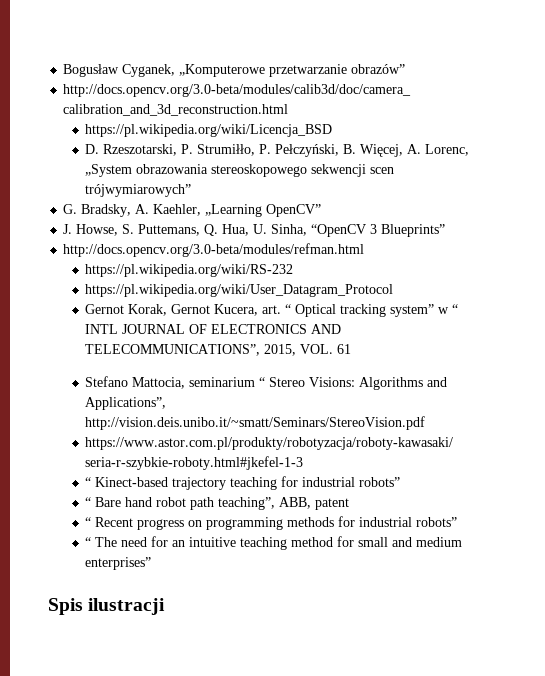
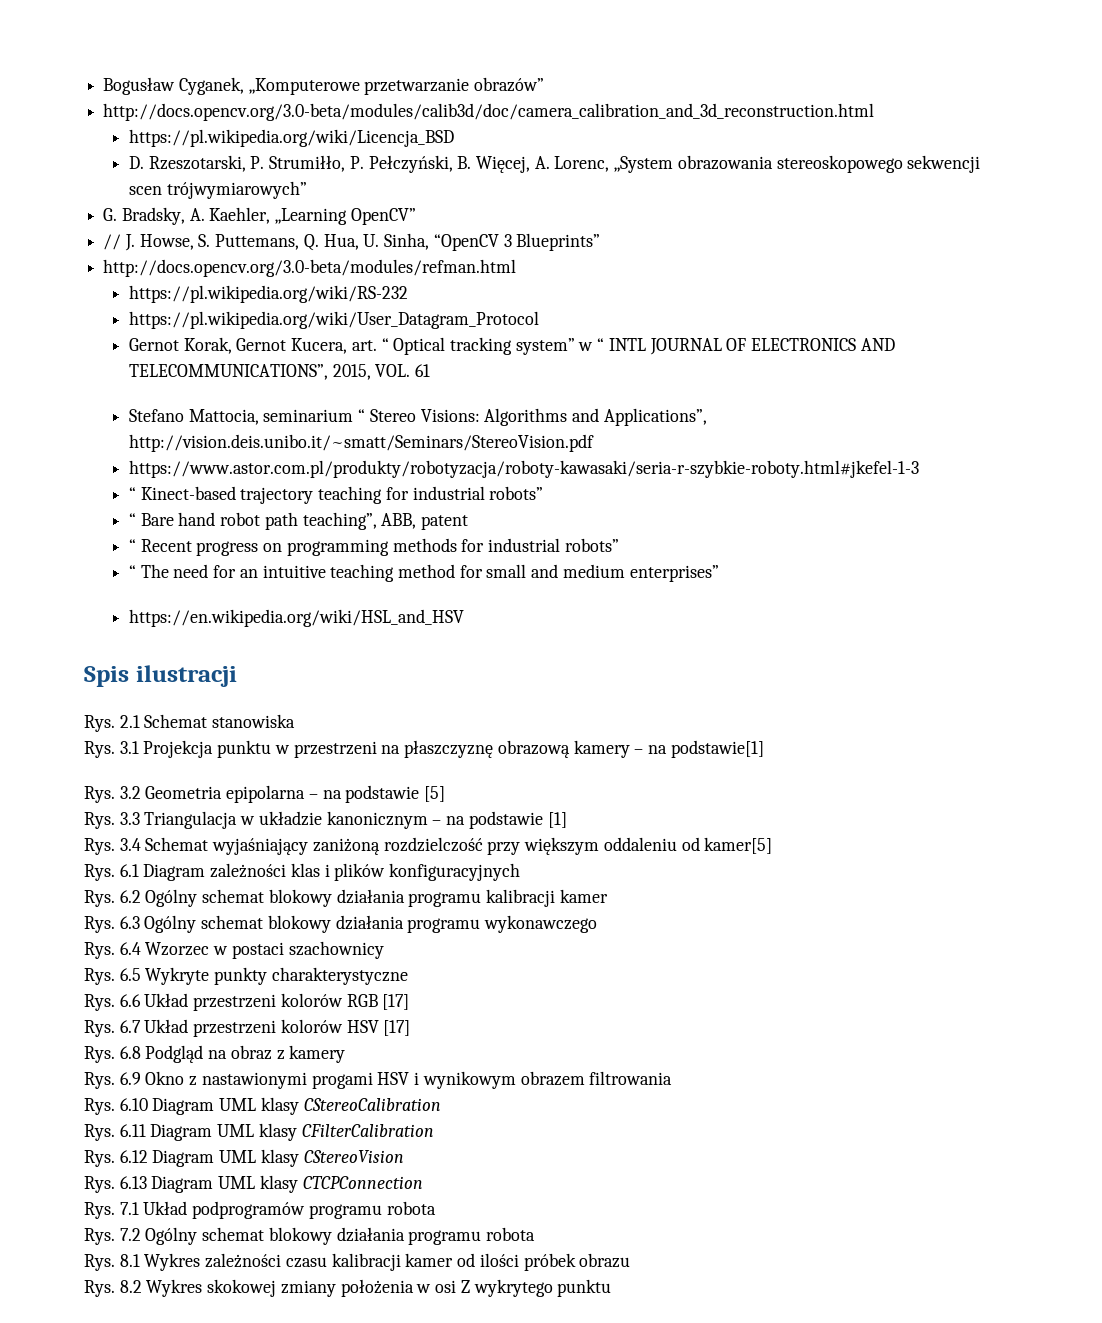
- J. Howse, S. Puttemans, Q. Hua, U. Sinha, “OpenCV 3 Blueprints”
+ // J. Howse, S. Puttemans, Q. Hua, U. Sinha, “OpenCV 3 Blueprints”
+ https://en.wikipedia.org/wiki/HSL_and_HSV
+ Rys. 2.1 Schemat stanowiska
+ Rys. 3.1 Projekcja punktu w przestrzeni na płaszczyznę obrazową kamery – na podstawie[1]
+ Rys. 3.2 Geometria epipolarna – na podstawie [5]
+ Rys. 3.3 Triangulacja w układzie kanonicznym – na podstawie [1]
+ Rys. 3.4 Schemat wyjaśniający zaniżoną rozdzielczość przy większym oddaleniu od kamer[5]
+ Rys. 6.1 Diagram zależności klas i plików konfiguracyjnych
+ Rys. 6.2 Ogólny schemat blokowy działania programu kalibracji kamer
+ Rys. 6.3 Ogólny schemat blokowy działania programu wykonawczego
+ Rys. 6.4 Wzorzec w postaci szachownicy
+ Rys. 6.5 Wykryte punkty charakterystyczne
+ Rys. 6.6 Układ przestrzeni kolorów RGB [17]
+ Rys. 6.7 Układ przestrzeni kolorów HSV [17]
+ Rys. 6.8 Podgląd na obraz z kamery
+ Rys. 6.9 Okno z nastawionymi progami HSV i wynikowym obrazem filtrowania
+ Rys. 6.10 Diagram UML klasy CStereoCalibration
+ Rys. 6.11 Diagram UML klasy CFilterCalibration
+ Rys. 6.12 Diagram UML klasy CStereoVision
+ Rys. 6.13 Diagram UML klasy CTCPConnection
+ Rys. 7.1 Układ podprogramów programu robota
+ Rys. 7.2 Ogólny schemat blokowy działania programu robota
+ Rys. 8.1 Wykres zależności czasu kalibracji kamer od ilości próbek obrazu
+ Rys. 8.2 Wykres skokowej zmiany położenia w osi Z wykrytego punktu

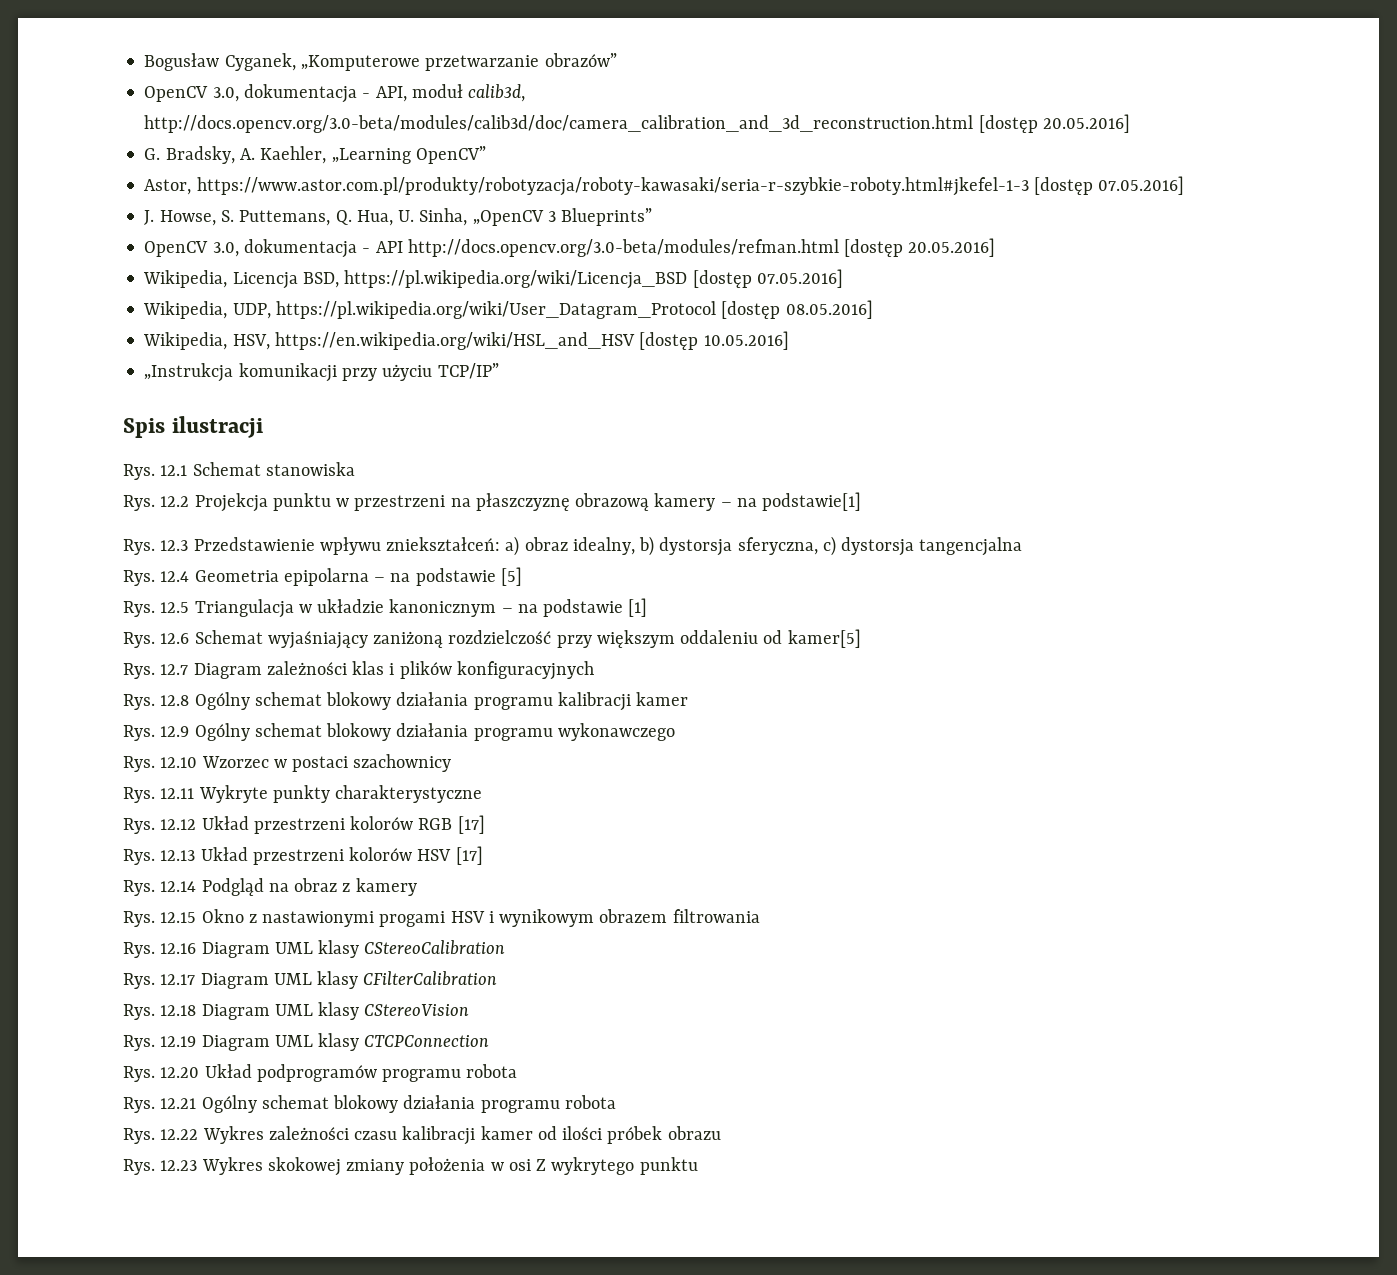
- http://docs.opencv.org/3.0-beta/modules/calib3d/doc/camera_calibration_and_3d_reconstruction.html
- https://pl.wikipedia.org/wiki/Licencja_BSD
- D. Rzeszotarski, P. Strumiłło, P. Pełczyński, B. Więcej, A. Lorenc, „System obrazowania stereoskopowego sekwencji scen trójwymiarowych”
+ OpenCV 3.0, dokumentacja - API, moduł calib3d, http://docs.opencv.org/3.0-beta/modules/calib3d/doc/camera_calibration_and_3d_reconstruction.html [dostęp 20.05.2016]
- // J. Howse, S. Puttemans, Q. Hua, U. Sinha, “OpenCV 3 Blueprints”
+ Astor, https://www.astor.com.pl/produkty/robotyzacja/roboty-kawasaki/seria-r-szybkie-roboty.html#jkefel-1-3 [dostęp 07.05.2016]
+ J. Howse, S. Puttemans, Q. Hua, U. Sinha, „OpenCV 3 Blueprints”
- http://docs.opencv.org/3.0-beta/modules/refman.html
- https://pl.wikipedia.org/wiki/RS-232
- https://pl.wikipedia.org/wiki/User_Datagram_Protocol
- Gernot Korak, Gernot Kucera, art. “ Optical tracking system” w “ INTL JOURNAL OF ELECTRONICS AND TELECOMMUNICATIONS”, 2015, VOL. 61
- Stefano Mattocia, seminarium “ Stereo Visions: Algorithms and Applications”, http://vision.deis.unibo.it/~smatt/Seminars/StereoVision.pdf
- https://www.astor.com.pl/produkty/robotyzacja/roboty-kawasaki/seria-r-szybkie-roboty.html#jkefel-1-3
- “ Kinect-based trajectory teaching for industrial robots”
- “ Bare hand robot path teaching”, ABB, patent
- “ Recent progress on programming methods for industrial robots”
- “ The need for an intuitive teaching method for small and medium enterprises”
- https://en.wikipedia.org/wiki/HSL_and_HSV
+ OpenCV 3.0, dokumentacja - API http://docs.opencv.org/3.0-beta/modules/refman.html [dostęp 20.05.2016]
+ Wikipedia, Licencja BSD, https://pl.wikipedia.org/wiki/Licencja_BSD [dostęp 07.05.2016]
+ Wikipedia, UDP, https://pl.wikipedia.org/wiki/User_Datagram_Protocol [dostęp 08.05.2016]
+ Wikipedia, HSV, https://en.wikipedia.org/wiki/HSL_and_HSV [dostęp 10.05.2016]
+ „Instrukcja komunikacji przy użyciu TCP/IP”
- Rys. 2.1 Schemat stanowiska
+ Rys. 12.1 Schemat stanowiska
- Rys. 3.1 Projekcja punktu w przestrzeni na płaszczyznę obrazową kamery – na podstawie[1]
+ Rys. 12.2 Projekcja punktu w przestrzeni na płaszczyznę obrazową kamery – na podstawie[1]
- Rys. 3.2 Geometria epipolarna – na podstawie [5]
+ Rys. 12.3 Przedstawienie wpływu zniekształceń: a) obraz idealny, b) dystorsja sferyczna, c) dystorsja tangencjalna
+ Rys. 12.4 Geometria epipolarna – na podstawie [5]
- Rys. 3.3 Triangulacja w układzie kanonicznym – na podstawie [1]
+ Rys. 12.5 Triangulacja w układzie kanonicznym – na podstawie [1]
- Rys. 3.4 Schemat wyjaśniający zaniżoną rozdzielczość przy większym oddaleniu od kamer[5]
+ Rys. 12.6 Schemat wyjaśniający zaniżoną rozdzielczość przy większym oddaleniu od kamer[5]
- Rys. 6.1 Diagram zależności klas i plików konfiguracyjnych
+ Rys. 12.7 Diagram zależności klas i plików konfiguracyjnych
- Rys. 6.2 Ogólny schemat blokowy działania programu kalibracji kamer
+ Rys. 12.8 Ogólny schemat blokowy działania programu kalibracji kamer
- Rys. 6.3 Ogólny schemat blokowy działania programu wykonawczego
+ Rys. 12.9 Ogólny schemat blokowy działania programu wykonawczego
- Rys. 6.4 Wzorzec w postaci szachownicy
+ Rys. 12.10 Wzorzec w postaci szachownicy
- Rys. 6.5 Wykryte punkty charakterystyczne
+ Rys. 12.11 Wykryte punkty charakterystyczne
- Rys. 6.6 Układ przestrzeni kolorów RGB [17]
+ Rys. 12.12 Układ przestrzeni kolorów RGB [17]
- Rys. 6.7 Układ przestrzeni kolorów HSV [17]
+ Rys. 12.13 Układ przestrzeni kolorów HSV [17]
- Rys. 6.8 Podgląd na obraz z kamery
+ Rys. 12.14 Podgląd na obraz z kamery
- Rys. 6.9 Okno z nastawionymi progami HSV i wynikowym obrazem filtrowania
+ Rys. 12.15 Okno z nastawionymi progami HSV i wynikowym obrazem filtrowania
- Rys. 6.10 Diagram UML klasy CStereoCalibration
+ Rys. 12.16 Diagram UML klasy CStereoCalibration
- Rys. 6.11 Diagram UML klasy CFilterCalibration
+ Rys. 12.17 Diagram UML klasy CFilterCalibration
- Rys. 6.12 Diagram UML klasy CStereoVision
+ Rys. 12.18 Diagram UML klasy CStereoVision
- Rys. 6.13 Diagram UML klasy CTCPConnection
+ Rys. 12.19 Diagram UML klasy CTCPConnection
- Rys. 7.1 Układ podprogramów programu robota
+ Rys. 12.20 Układ podprogramów programu robota
- Rys. 7.2 Ogólny schemat blokowy działania programu robota
+ Rys. 12.21 Ogólny schemat blokowy działania programu robota
- Rys. 8.1 Wykres zależności czasu kalibracji kamer od ilości próbek obrazu
+ Rys. 12.22 Wykres zależności czasu kalibracji kamer od ilości próbek obrazu
- Rys. 8.2 Wykres skokowej zmiany położenia w osi Z wykrytego punktu
+ Rys. 12.23 Wykres skokowej zmiany położenia w osi Z wykrytego punktu

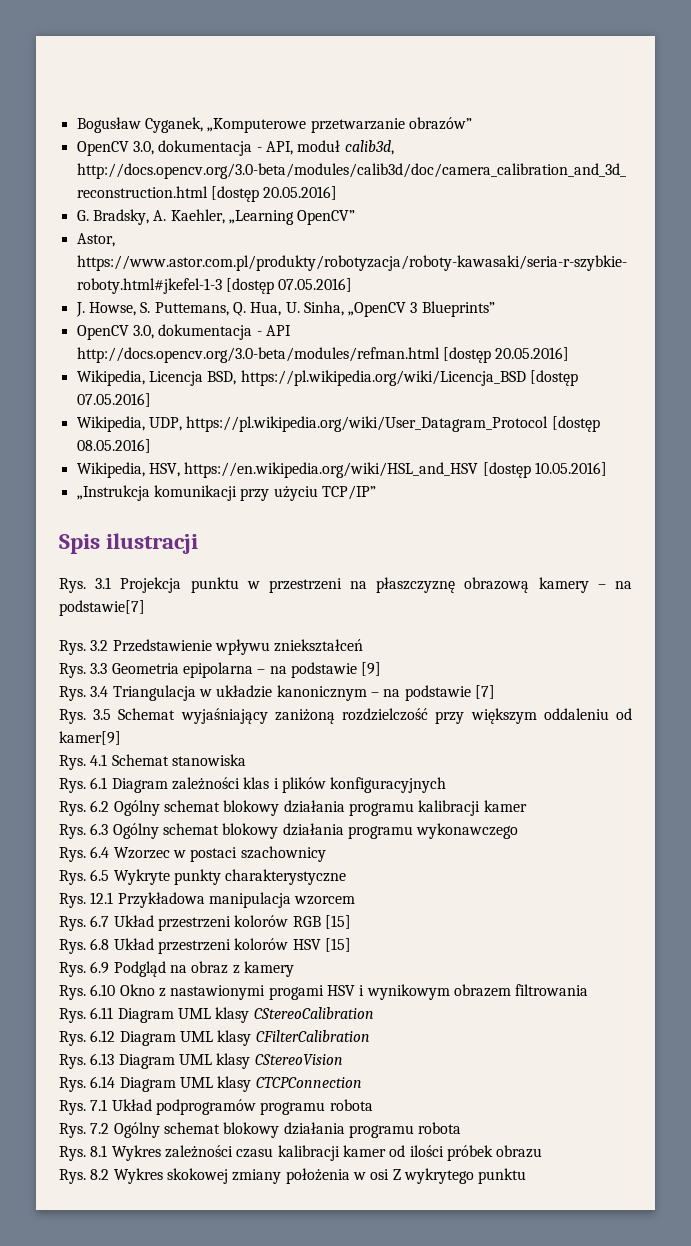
- Rys. 12.1 Schemat stanowiska
- Rys. 12.2 Projekcja punktu w przestrzeni na płaszczyznę obrazową kamery – na podstawie[1]
- Rys. 12.3 Przedstawienie wpływu zniekształceń: a) obraz idealny, b) dystorsja sferyczna, c) dystorsja tangencjalna
- Rys. 12.4 Geometria epipolarna – na podstawie [5]
- Rys. 12.5 Triangulacja w układzie kanonicznym – na podstawie [1]
- Rys. 12.6 Schemat wyjaśniający zaniżoną rozdzielczość przy większym oddaleniu od kamer[5]
- Rys. 12.7 Diagram zależności klas i plików konfiguracyjnych
+ Rys. 3.1 Projekcja punktu w przestrzeni na płaszczyznę obrazową kamery – na podstawie[7]
+ Rys. 3.2 Przedstawienie wpływu zniekształceń
+ Rys. 3.3 Geometria epipolarna – na podstawie [9]
+ Rys. 3.4 Triangulacja w układzie kanonicznym – na podstawie [7]
+ Rys. 3.5 Schemat wyjaśniający zaniżoną rozdzielczość przy większym oddaleniu od kamer[9]
+ Rys. 4.1 Schemat stanowiska
+ Rys. 6.1 Diagram zależności klas i plików konfiguracyjnych
- Rys. 12.8 Ogólny schemat blokowy działania programu kalibracji kamer
+ Rys. 6.2 Ogólny schemat blokowy działania programu kalibracji kamer
- Rys. 12.9 Ogólny schemat blokowy działania programu wykonawczego
+ Rys. 6.3 Ogólny schemat blokowy działania programu wykonawczego
- Rys. 12.10 Wzorzec w postaci szachownicy
+ Rys. 6.4 Wzorzec w postaci szachownicy
- Rys. 12.11 Wykryte punkty charakterystyczne
+ Rys. 6.5 Wykryte punkty charakterystyczne
- Rys. 12.12 Układ przestrzeni kolorów RGB [17]
- Rys. 12.13 Układ przestrzeni kolorów HSV [17]
- Rys. 12.14 Podgląd na obraz z kamery
+ Rys. 12.1 Przykładowa manipulacja wzorcem
+ Rys. 6.7 Układ przestrzeni kolorów RGB [15]
+ Rys. 6.8 Układ przestrzeni kolorów HSV [15]
+ Rys. 6.9 Podgląd na obraz z kamery
- Rys. 12.15 Okno z nastawionymi progami HSV i wynikowym obrazem filtrowania
+ Rys. 6.10 Okno z nastawionymi progami HSV i wynikowym obrazem filtrowania
- Rys. 12.16 Diagram UML klasy CStereoCalibration
+ Rys. 6.11 Diagram UML klasy CStereoCalibration
- Rys. 12.17 Diagram UML klasy CFilterCalibration
+ Rys. 6.12 Diagram UML klasy CFilterCalibration
- Rys. 12.18 Diagram UML klasy CStereoVision
+ Rys. 6.13 Diagram UML klasy CStereoVision
- Rys. 12.19 Diagram UML klasy CTCPConnection
+ Rys. 6.14 Diagram UML klasy CTCPConnection
- Rys. 12.20 Układ podprogramów programu robota
+ Rys. 7.1 Układ podprogramów programu robota
- Rys. 12.21 Ogólny schemat blokowy działania programu robota
+ Rys. 7.2 Ogólny schemat blokowy działania programu robota
- Rys. 12.22 Wykres zależności czasu kalibracji kamer od ilości próbek obrazu
+ Rys. 8.1 Wykres zależności czasu kalibracji kamer od ilości próbek obrazu
- Rys. 12.23 Wykres skokowej zmiany położenia w osi Z wykrytego punktu
+ Rys. 8.2 Wykres skokowej zmiany położenia w osi Z wykrytego punktu

